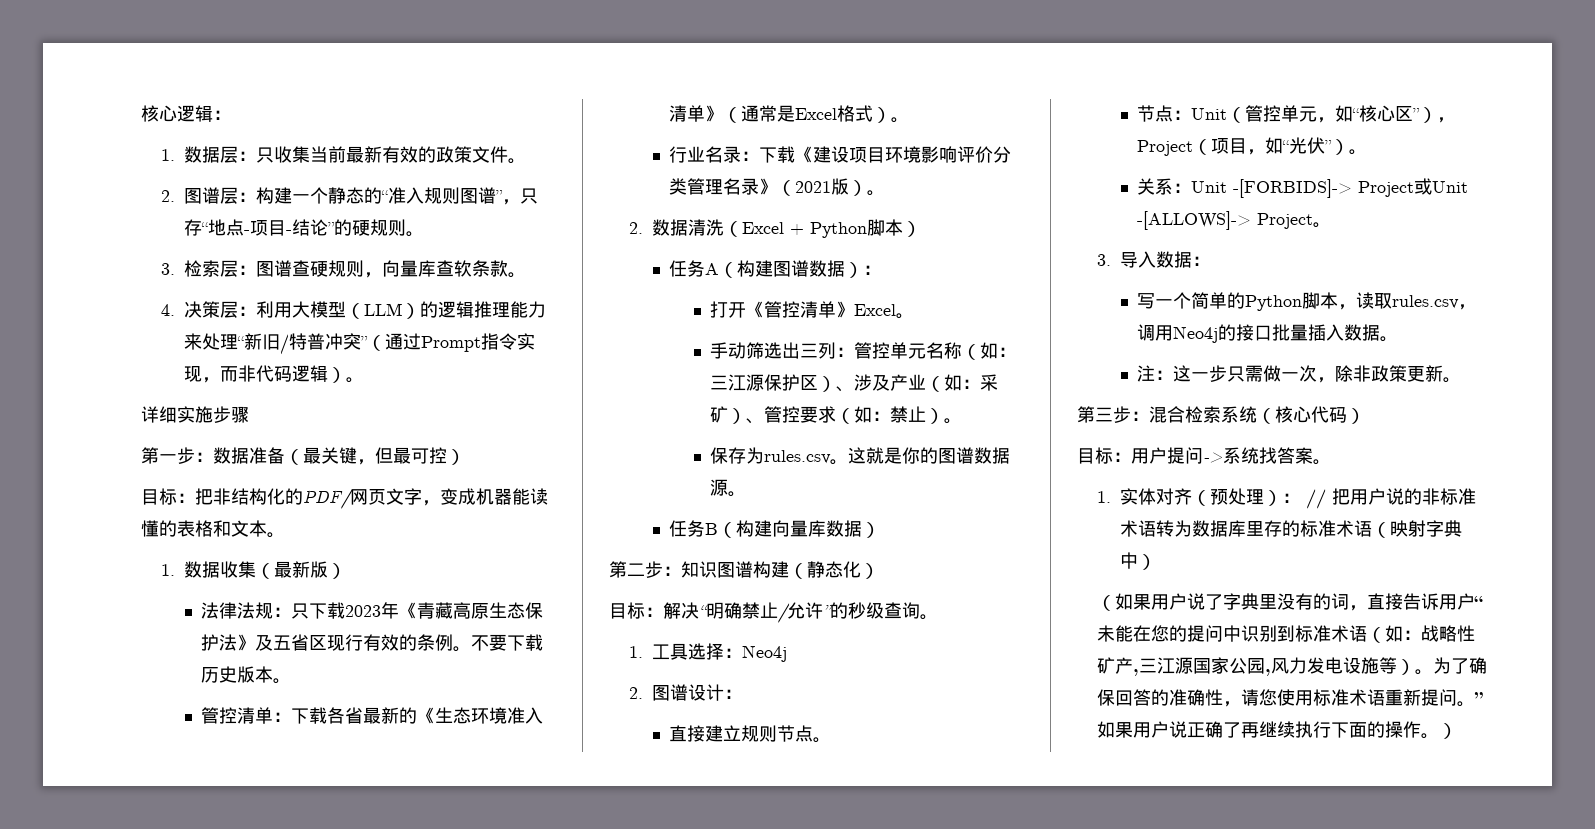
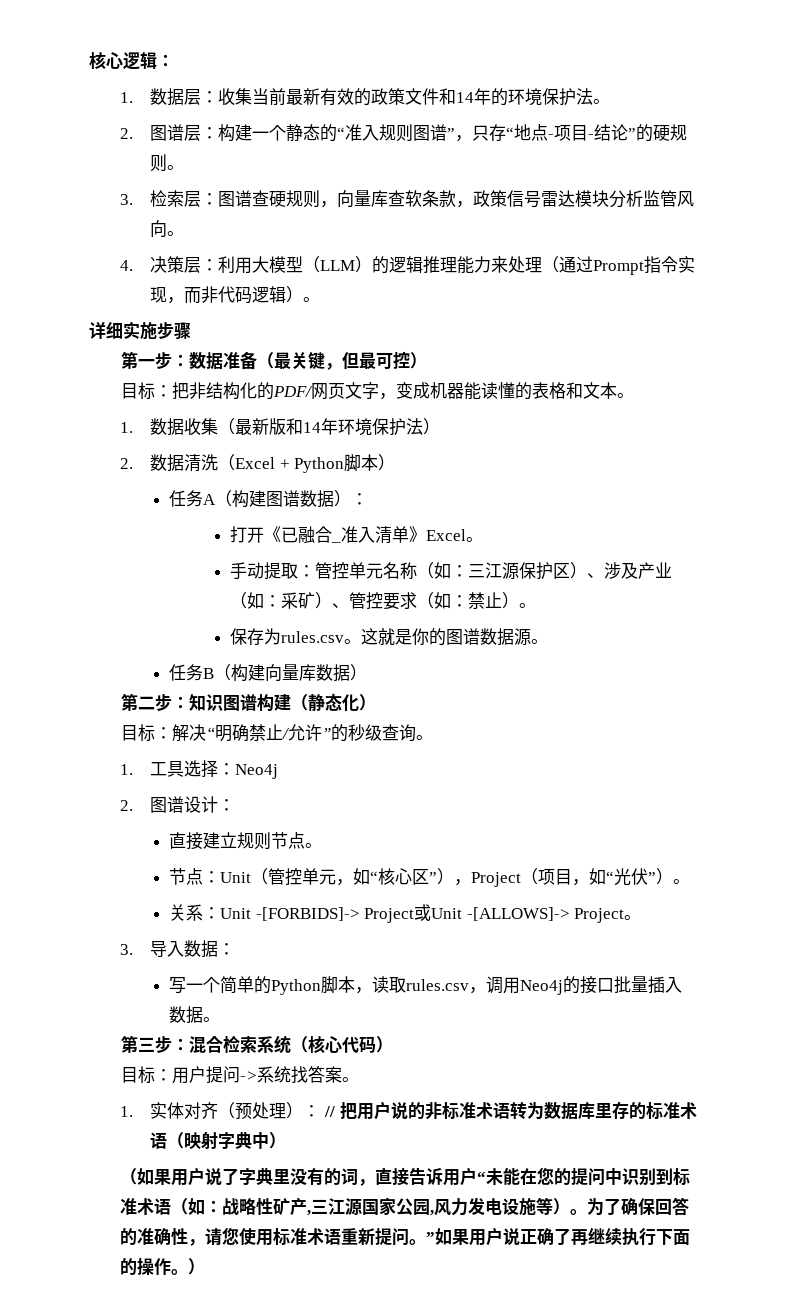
- 1.数据层：只收集当前最新有效的政策文件。
+ 1.数据层：收集当前最新有效的政策文件和14年的环境保护法。
- 3.检索层：图谱查硬规则，向量库查软条款。
+ 3.检索层：图谱查硬规则，向量库查软条款，政策信号雷达模块分析监管风向。
- 4.决策层：利用大模型（LLM）的逻辑推理能力来处理“新旧/特普冲突”（通过Prompt指令实现，而非代码逻辑）。
+ 4.决策层：利用大模型（LLM）的逻辑推理能力来处理（通过Prompt指令实现，而非代码逻辑）。
- 1.数据收集（最新版）
- 法律法规：只下载2023年《青藏高原生态保护法》及五省区现行有效的条例。不要下载历史版本。
- 管控清单：下载各省最新的《生态环境准入清单》（通常是Excel格式）。
- 行业名录：下载《建设项目环境影响评价分类管理名录》（2021版）。
+ 1.数据收集（最新版和14年环境保护法）
- 打开《管控清单》Excel。
+ 打开《已融合_准入清单》Excel。
- 手动筛选出三列：管控单元名称（如：三江源保护区）、涉及产业（如：采矿）、管控要求（如：禁止）。
+ 手动提取：管控单元名称（如：三江源保护区）、涉及产业（如：采矿）、管控要求（如：禁止）。
- 注：这一步只需做一次，除非政策更新。

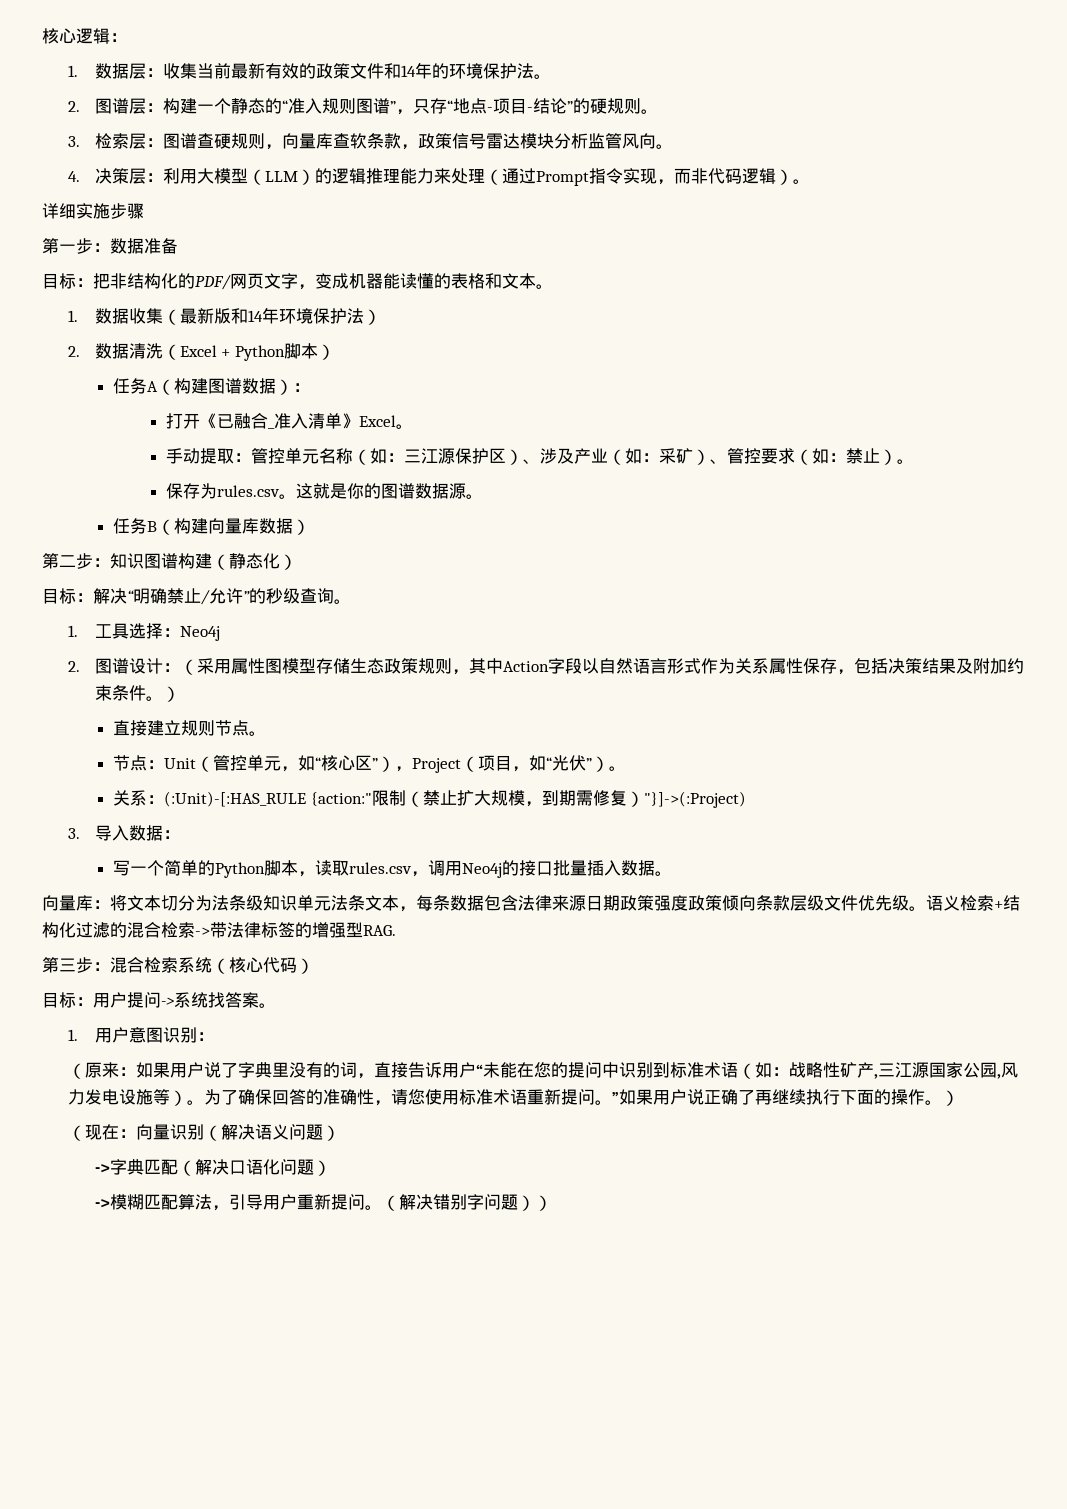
- 第一步：数据准备（最关键，但最可控）
+ 第一步：数据准备
- 2.图谱设计：
+ 2.图谱设计：（采用属性图模型存储生态政策规则，其中Action字段以自然语言形式作为关系属性保存，包括决策结果及附加约束条件。）
- 关系：Unit -[FORBIDS]-> Project或Unit -[ALLOWS]-> Project。
+ 关系：(:Unit)-[:HAS_RULE {action:"限制（禁止扩大规模，到期需修复）"}]->(:Project)
+ 向量库：将文本切分为法条级知识单元法条文本，每条数据包含法律来源日期政策强度政策倾向条款层级文件优先级。语义检索+结构化过滤的混合检索->带法律标签的增强型RAG.
- 1.实体对齐（预处理）： // 把用户说的非标准术语转为数据库里存的标准术语（映射字典中）
- （如果用户说了字典里没有的词，直接告诉用户“未能在您的提问中识别到标准术语（如：战略性矿产,三江源国家公园,风力发电设施等）。
+ 1.用户意图识别：
+ （原来：如果用户说了字典里没有的词，直接告诉用户“未能在您的提问中识别到标准术语（如：战略性矿产,三江源国家公园,风力发电设施等）。
+ （现在：向量识别（解决语义问题）
+ ->字典匹配（解决口语化问题）
+ ->模糊匹配算法，引导用户重新提问。（解决错别字问题））

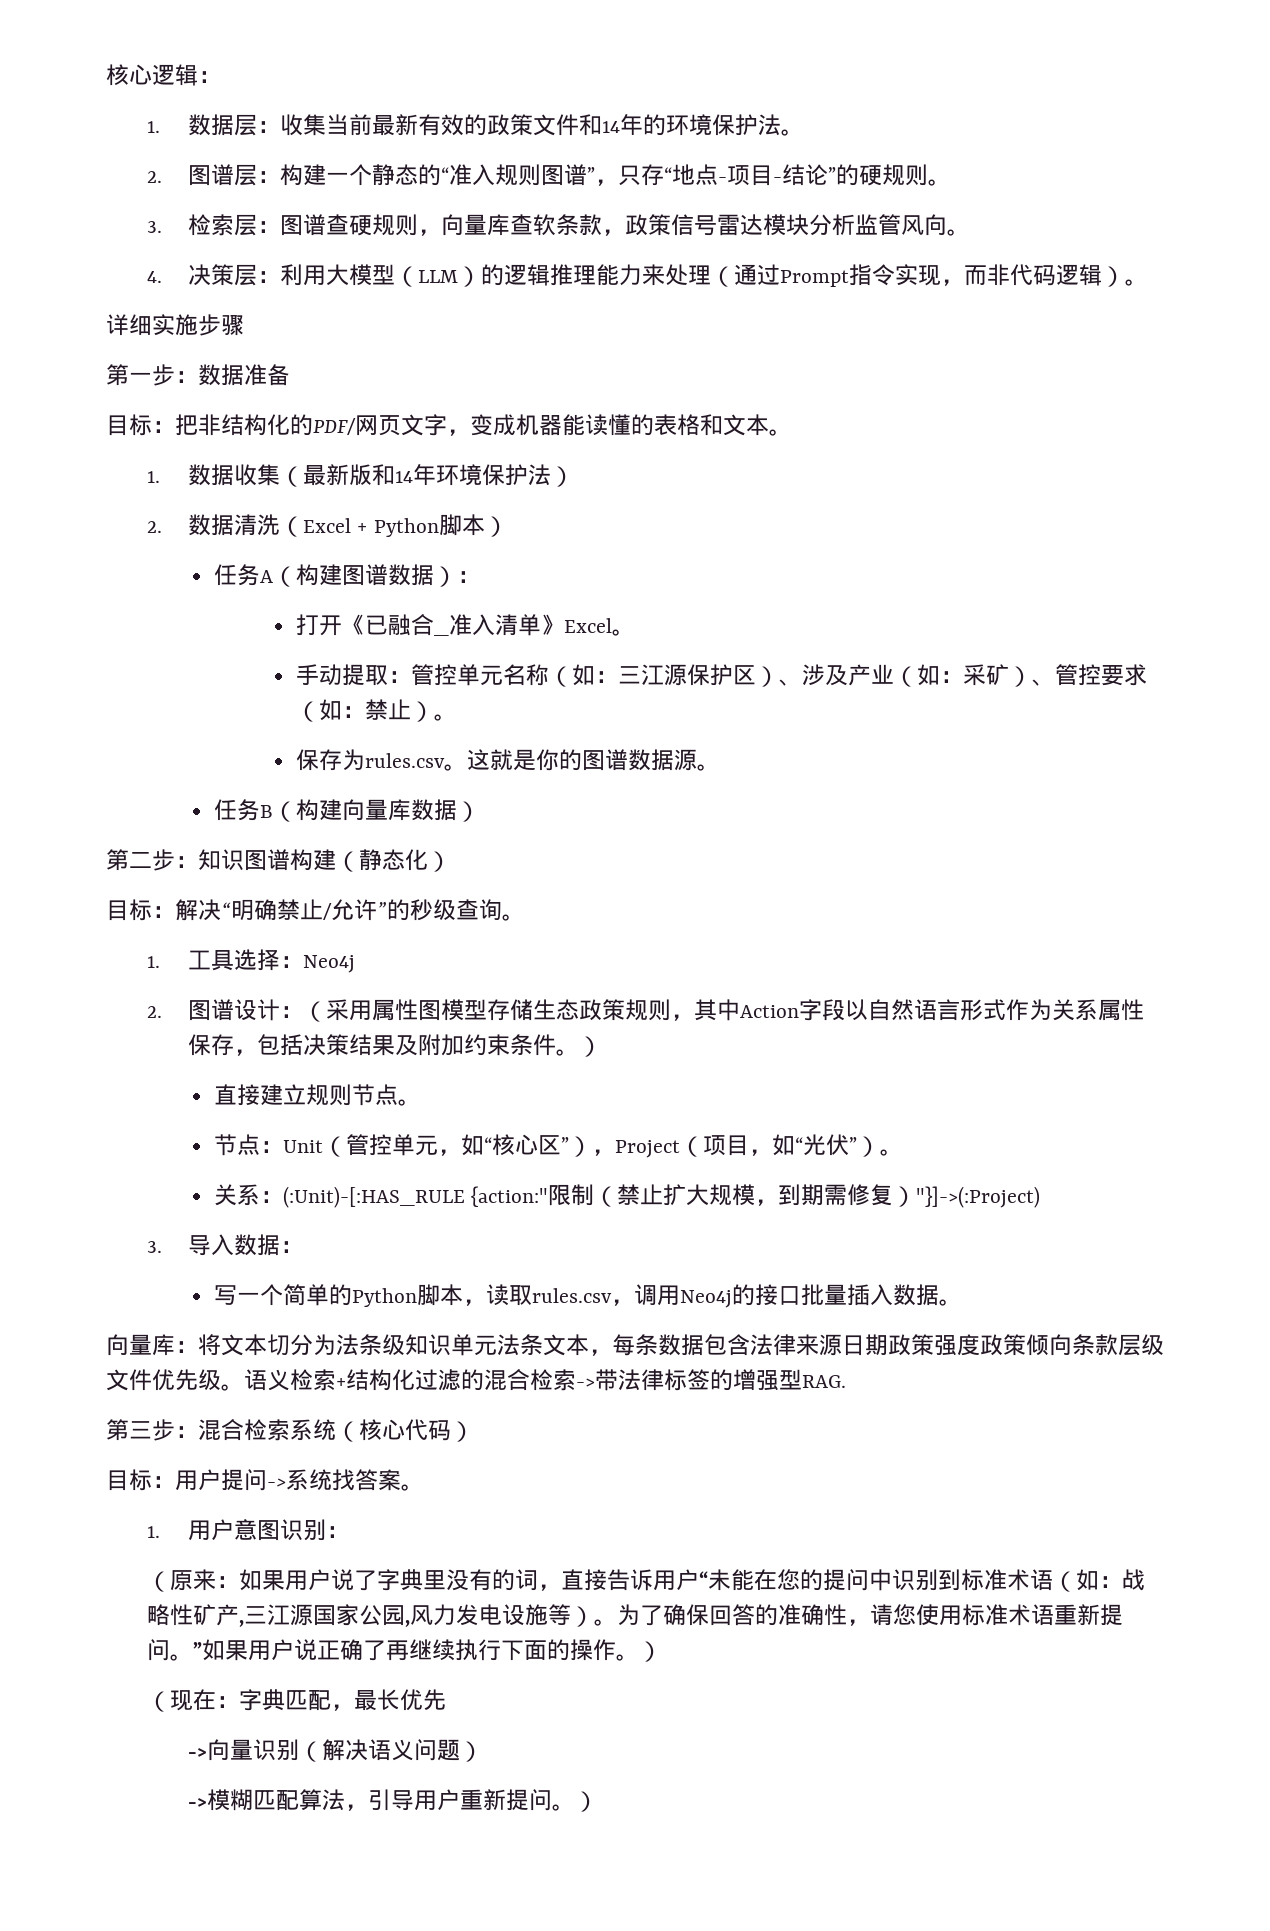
- （现在：向量识别（解决语义问题）
+ （现在：字典匹配，最长优先
+ ->向量识别（解决语义问题）
- ->字典匹配（解决口语化问题）
- ->模糊匹配算法，引导用户重新提问。（解决错别字问题））
+ ->模糊匹配算法，引导用户重新提问。）

